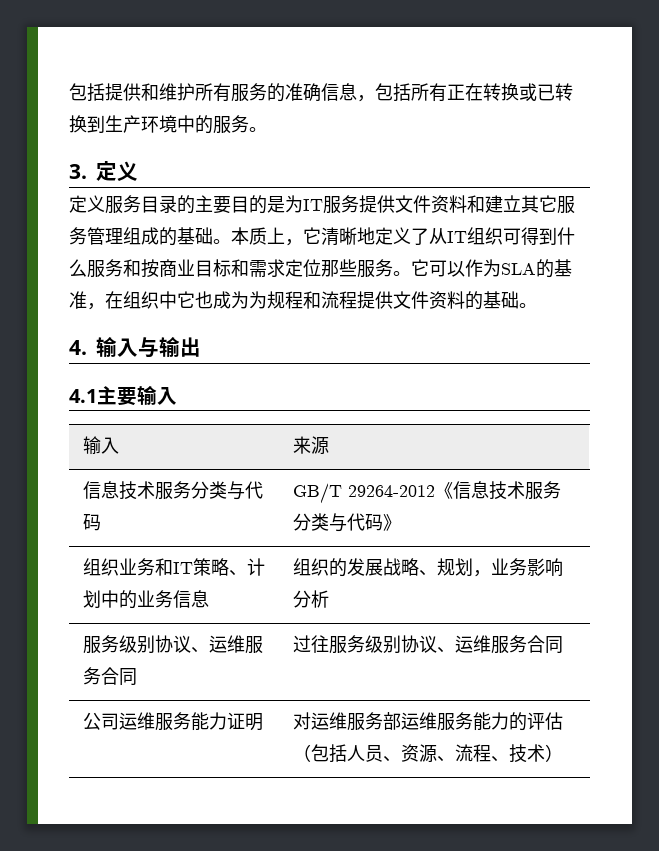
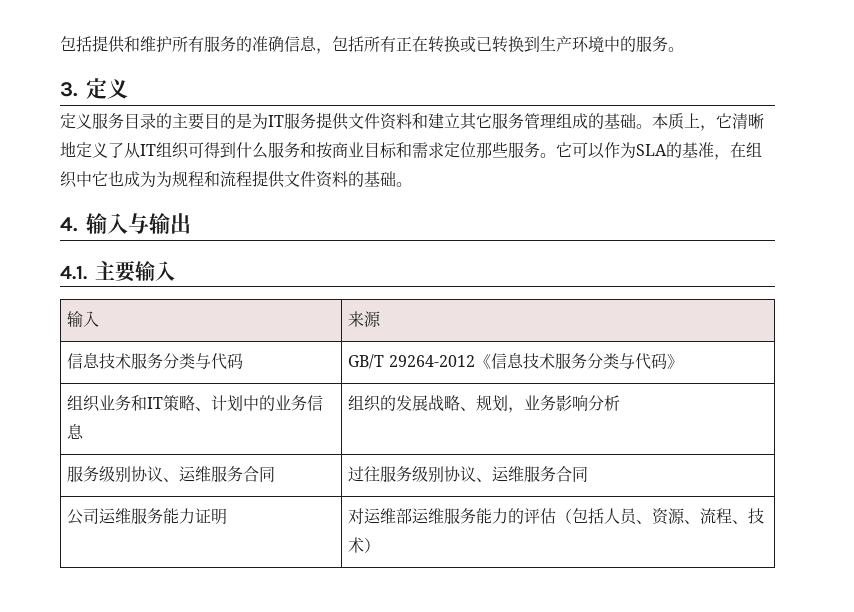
- 4.1主要输入
+ 4.1.主要输入
- 公司运维服务能力证明 | 对运维服务部运维服务能力的评估（包括人员、资源、流程、技术）
+ 公司运维服务能力证明 | 对运维部运维服务能力的评估（包括人员、资源、流程、技术）

